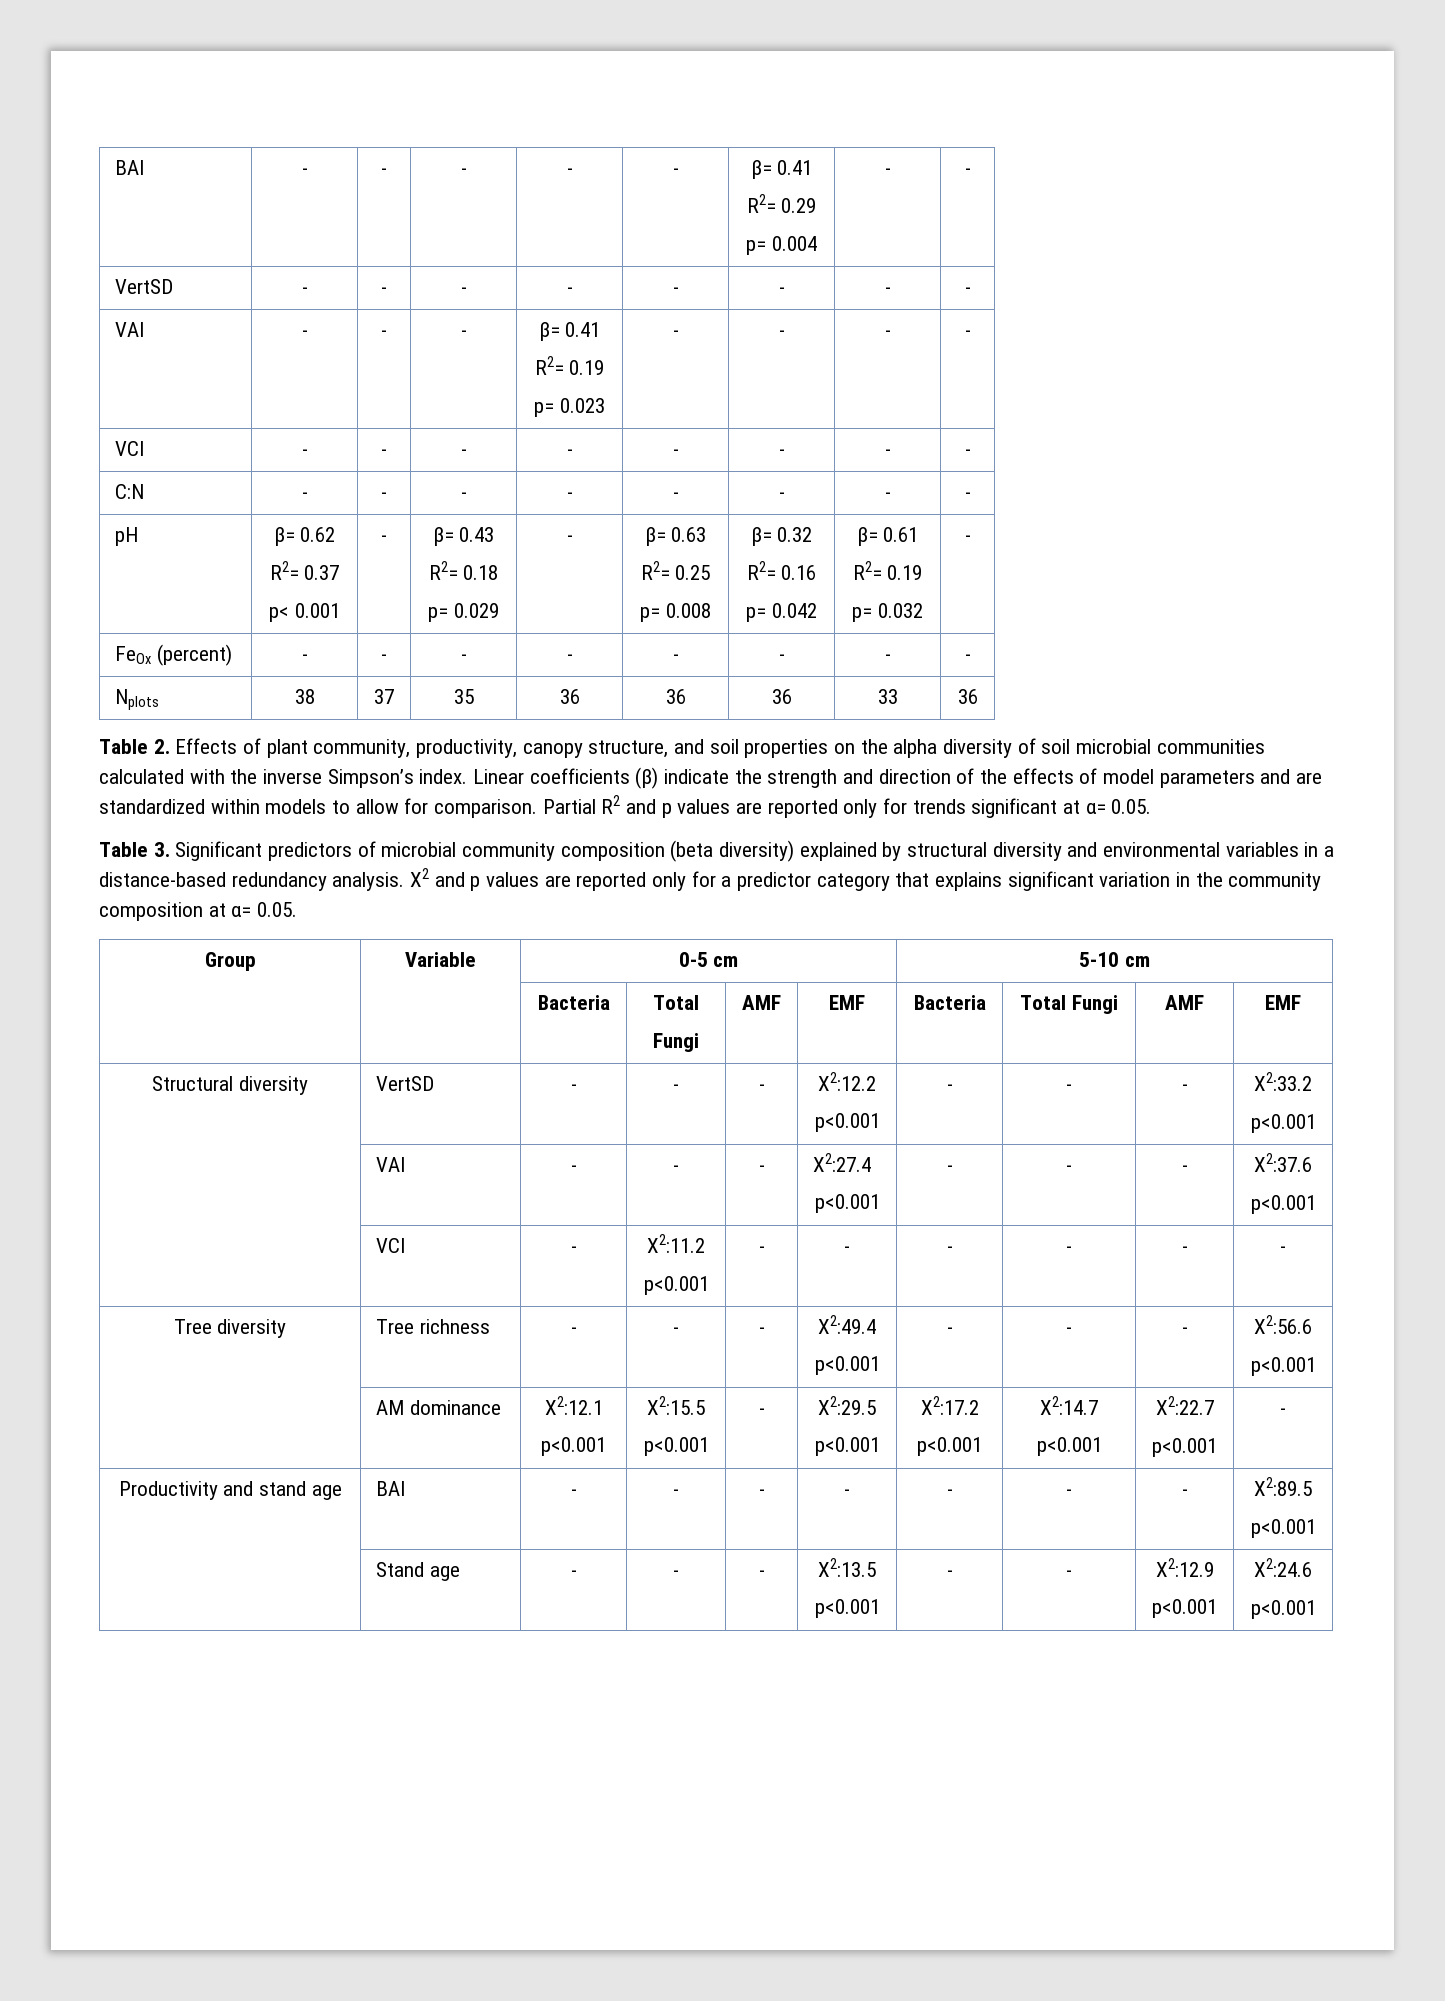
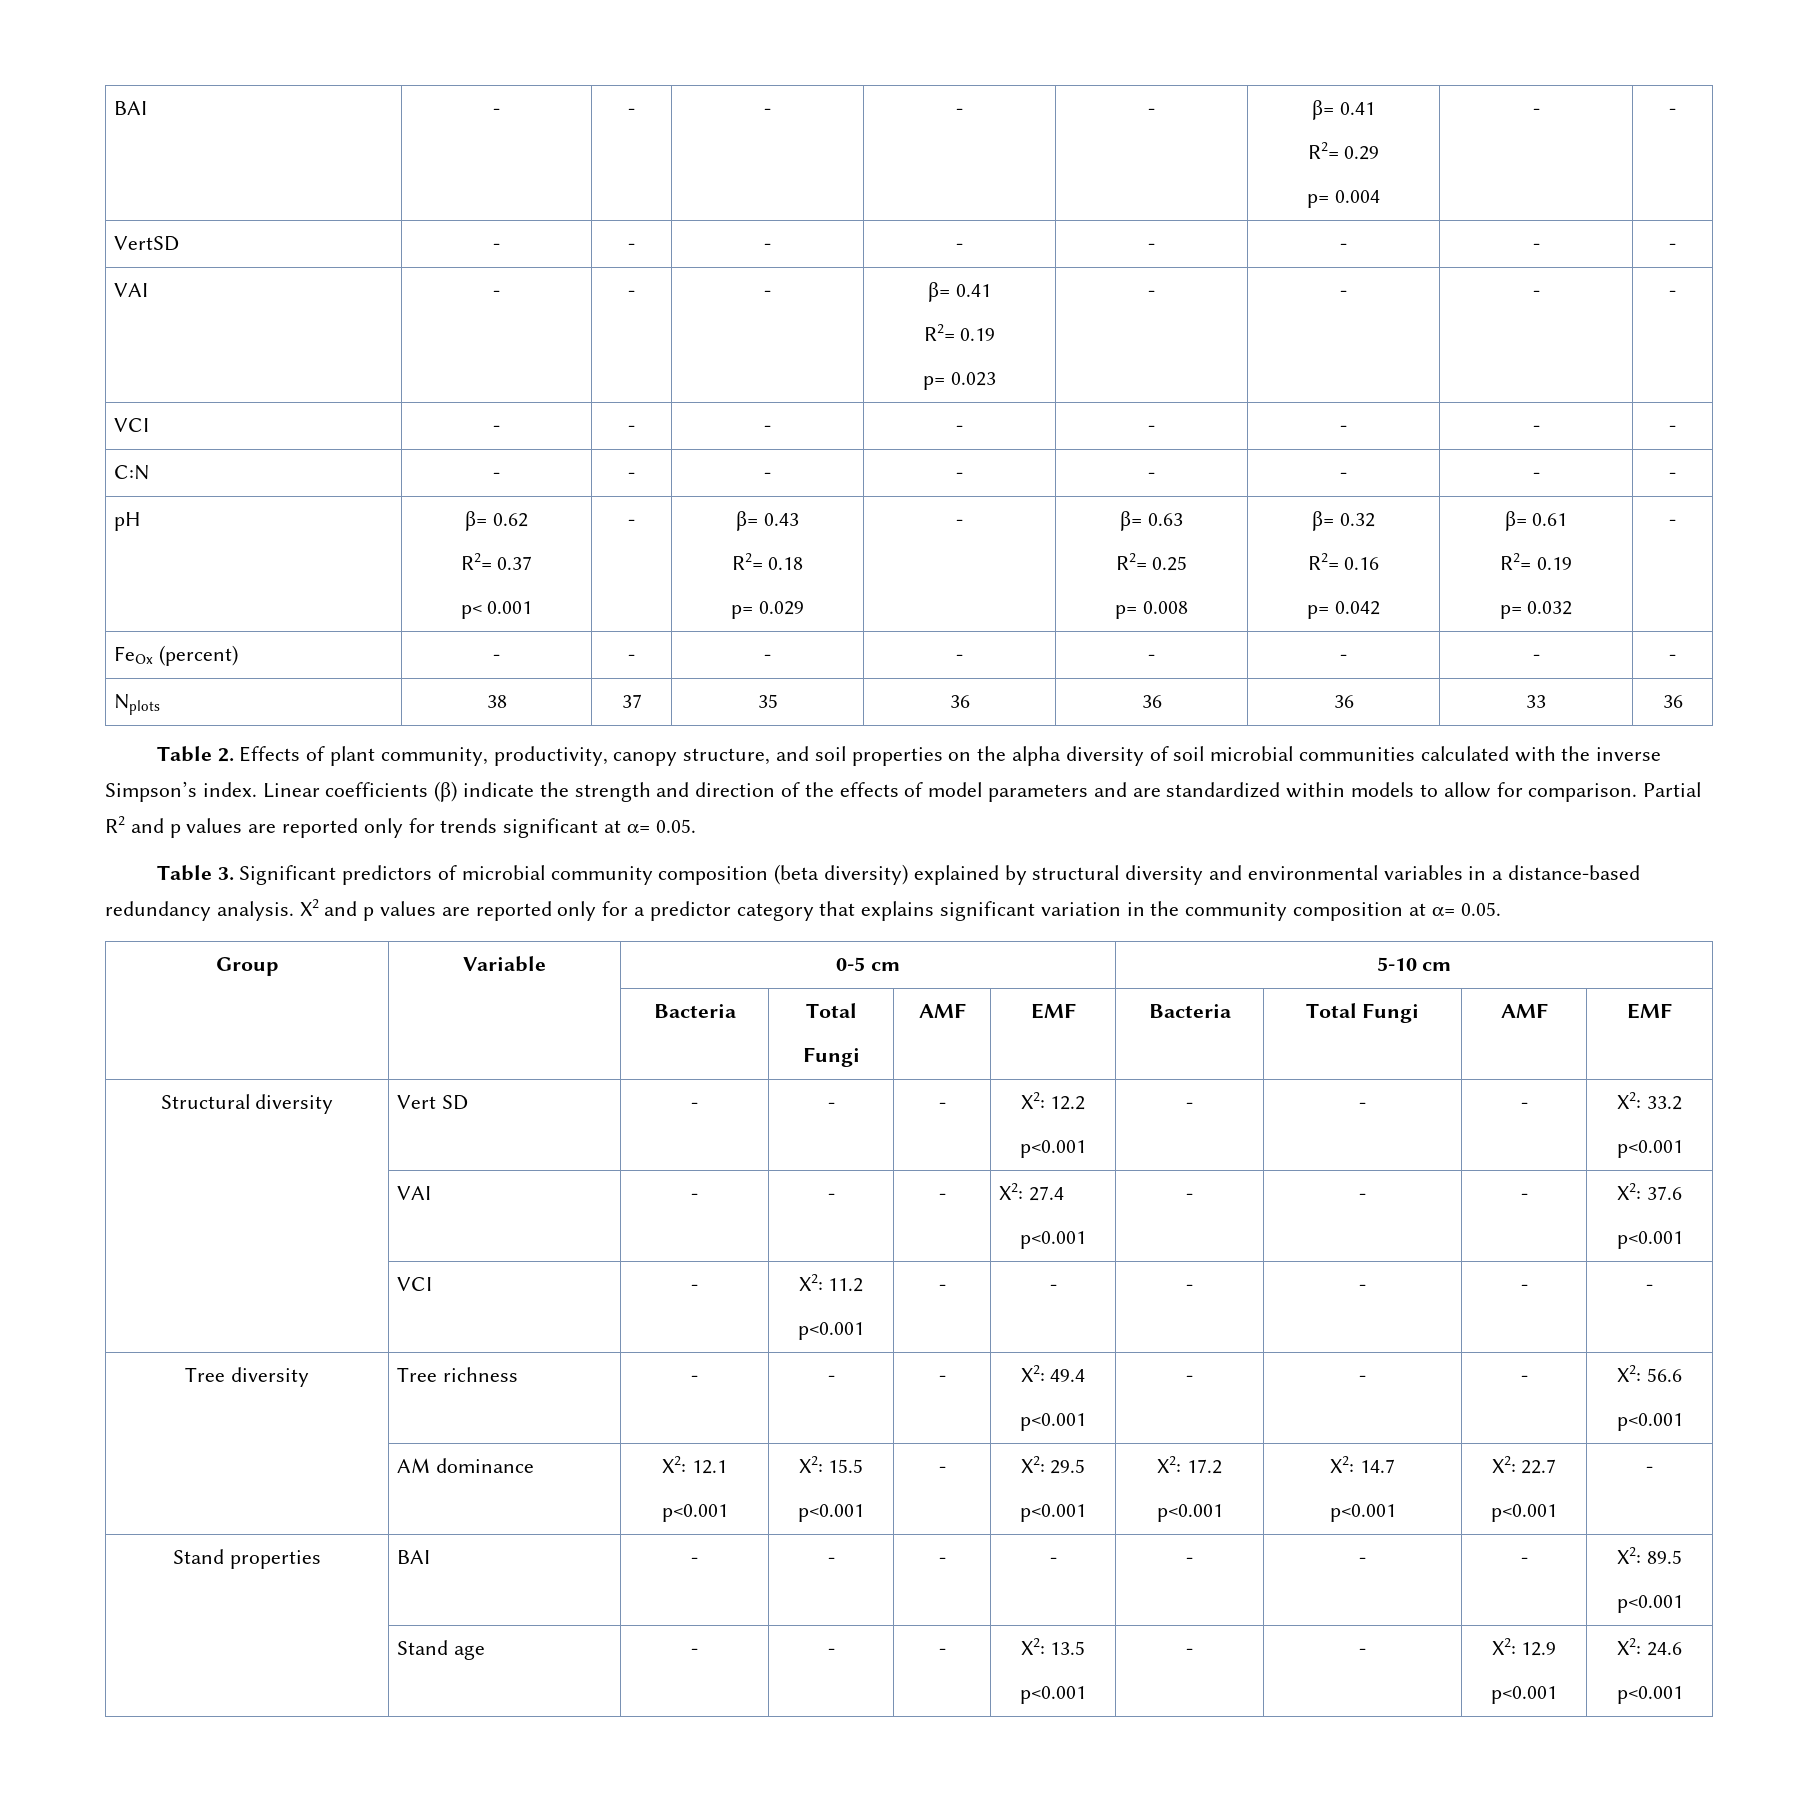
- Structural diversity | VertSD | - | - | - | Χ2:12.2
- p<0.001 | - | - | - | Χ2:33.2
+ Structural diversity | Vert SD | - | - | - | Χ2: 12.2
+ p<0.001 | - | - | - | Χ2: 33.2
- | VAI | - | - | - | Χ2:27.4
- p<0.001 | - | - | - | Χ2:37.6
+ | VAI | - | - | - | Χ2: 27.4
+ p<0.001 | - | - | - | Χ2: 37.6
- | VCI | - | Χ2:11.2
+ | VCI | - | Χ2: 11.2
- Tree diversity | Tree richness | - | - | - | Χ2:49.4
- p<0.001 | - | - | - | Χ2:56.6
+ Tree diversity | Tree richness | - | - | - | Χ2: 49.4
+ p<0.001 | - | - | - | Χ2: 56.6
- | AM dominance | Χ2:12.1
- p<0.001 | Χ2:15.5
- p<0.001 | - | Χ2:29.5
- p<0.001 | Χ2:17.2
- p<0.001 | Χ2:14.7
- p<0.001 | Χ2:22.7
+ | AM dominance | Χ2: 12.1
+ p<0.001 | Χ2: 15.5
+ p<0.001 | - | Χ2: 29.5
+ p<0.001 | Χ2: 17.2
+ p<0.001 | Χ2: 14.7
+ p<0.001 | Χ2: 22.7
- Productivity and stand age | BAI | - | - | - | - | - | - | - | Χ2:89.5
+ Stand properties | BAI | - | - | - | - | - | - | - | Χ2: 89.5
- | Stand age | - | - | - | Χ2:13.5
- p<0.001 | - | - | Χ2:12.9
- p<0.001 | Χ2:24.6
+ | Stand age | - | - | - | Χ2: 13.5
+ p<0.001 | - | - | Χ2: 12.9
+ p<0.001 | Χ2: 24.6

